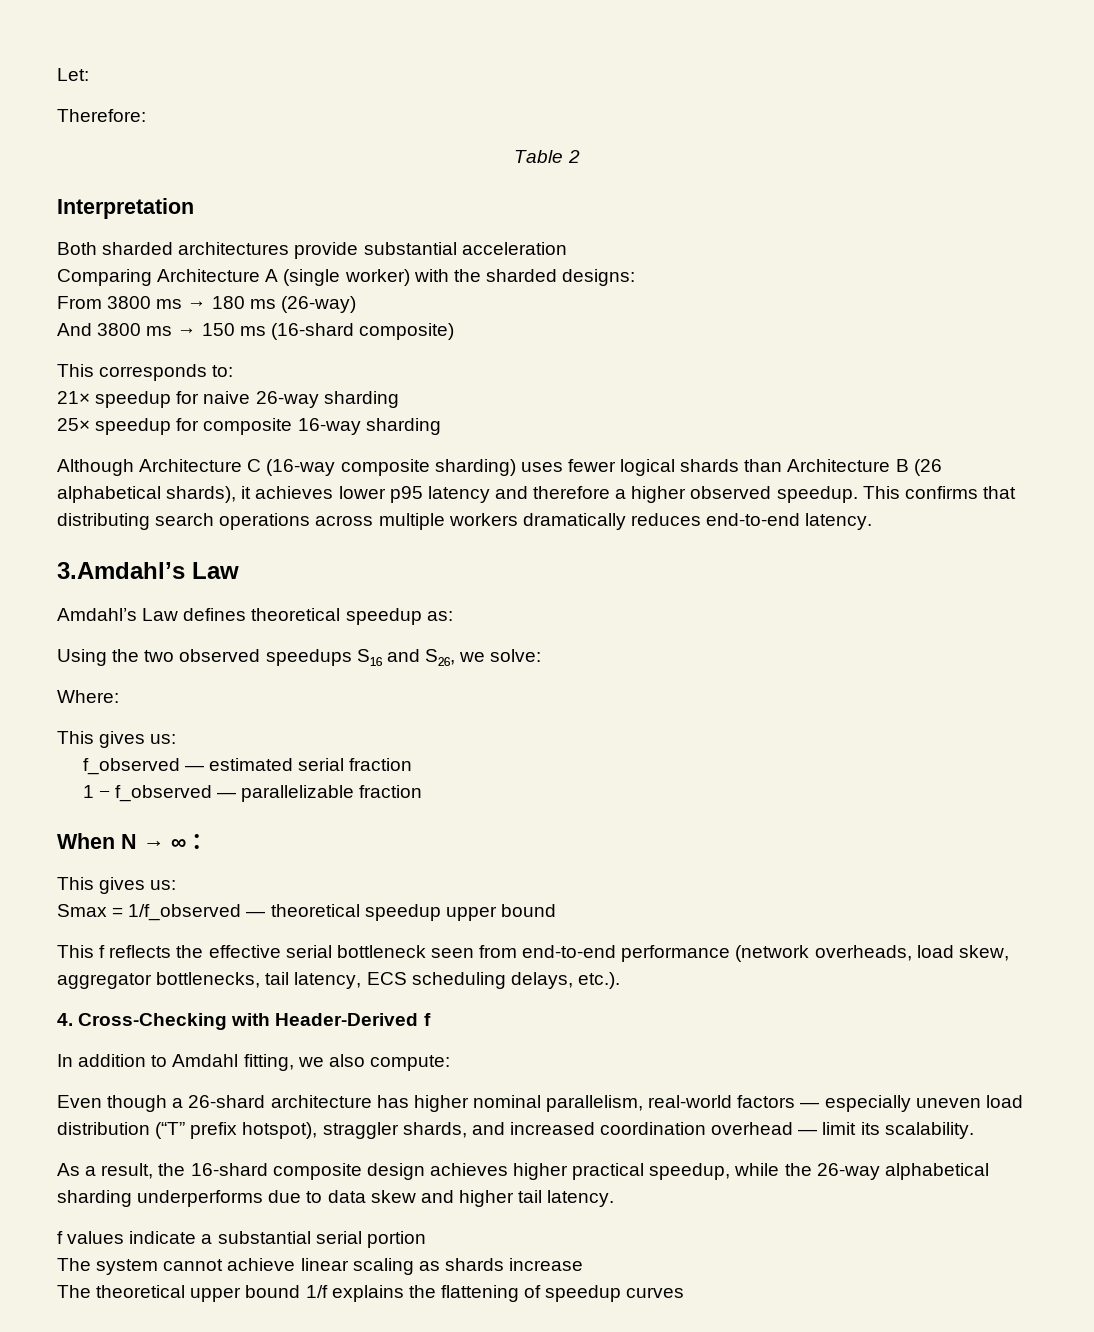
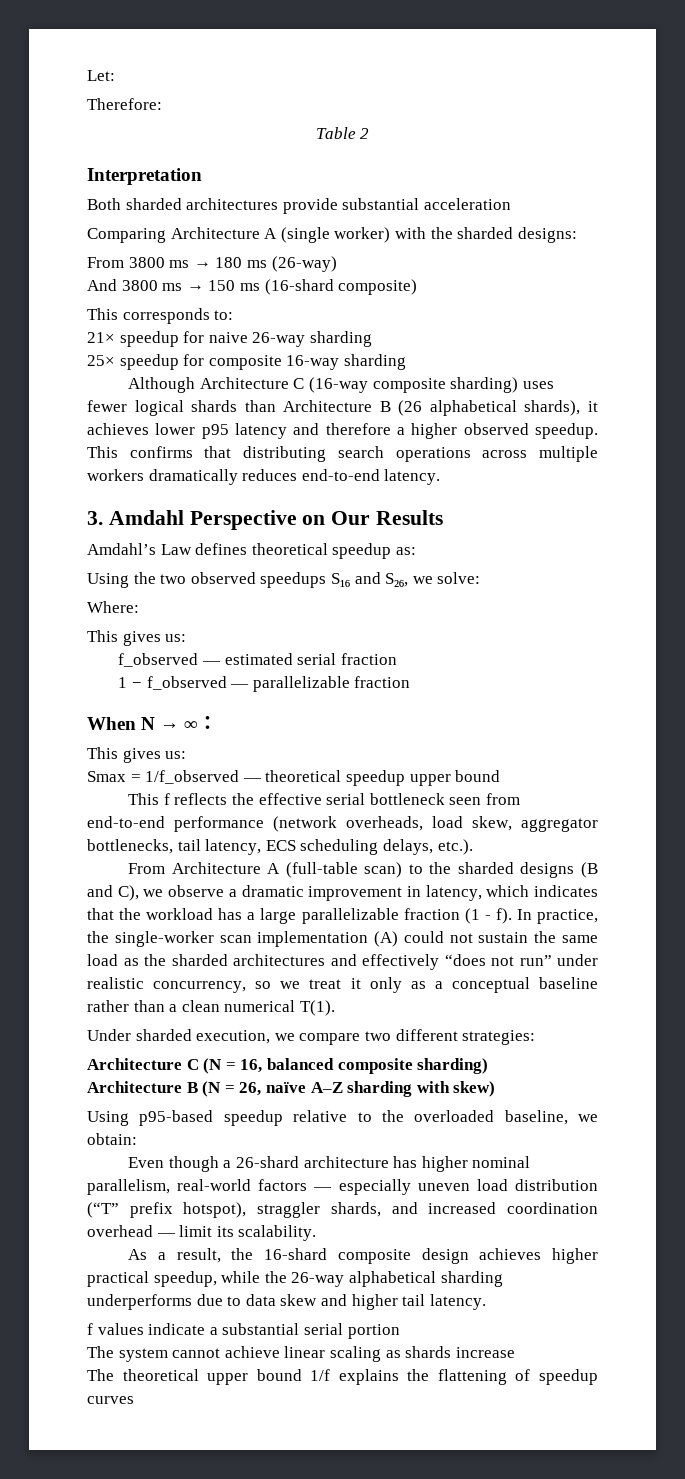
- 3.Amdahl’s Law
+ 3. Amdahl Perspective on Our Results
- 4. Cross-Checking with Header-Derived f
- In addition to Amdahl fitting, we also compute:
+ From Architecture A (full-table scan) to the sharded designs (B and C), we observe a dramatic improvement in latency, which indicates that the workload has a large parallelizable fraction (1 - f). In practice, the single-worker scan implementation (A) could not sustain the same load as the sharded architectures and effectively “does not run” under realistic concurrency, so we treat it only as a conceptual baseline rather than a clean numerical T(1).
+ Under sharded execution, we compare two different strategies:
+ Architecture C (N = 16, balanced composite sharding)
+ Architecture B (N = 26, naïve A–Z sharding with skew)
+ Using p95-based speedup relative to the overloaded baseline, we obtain:

